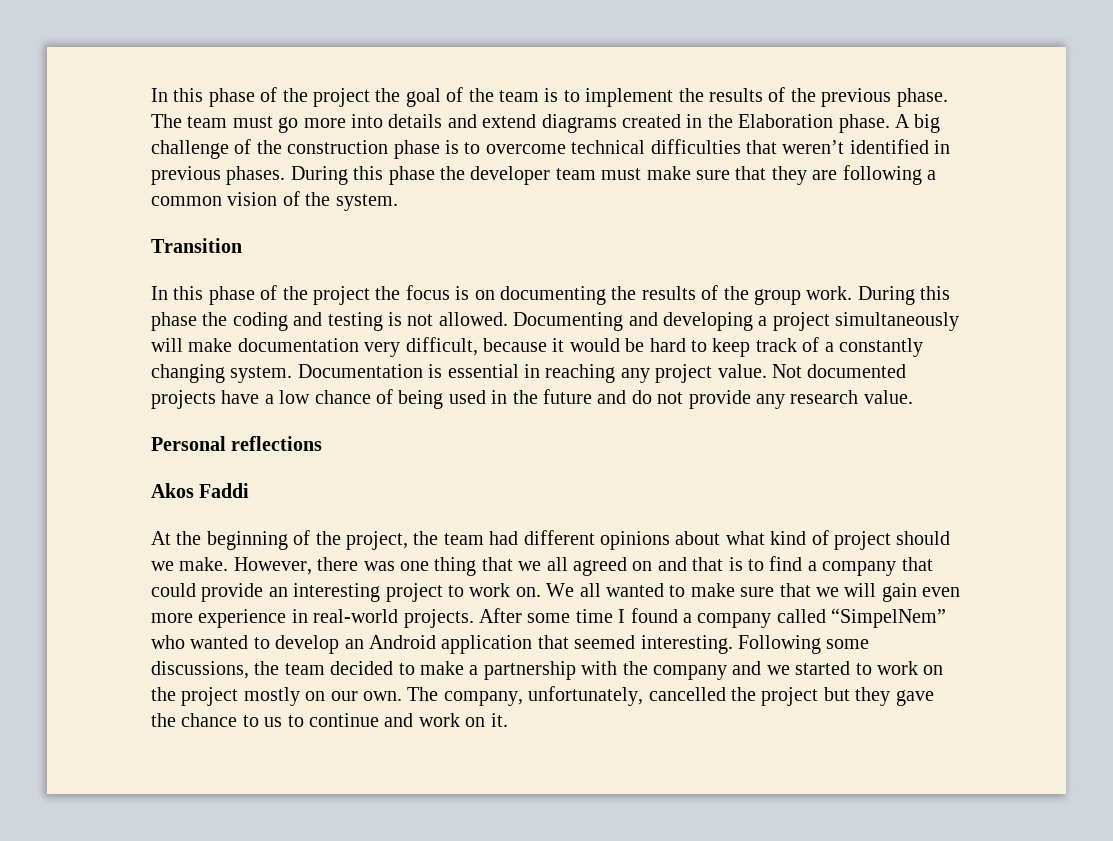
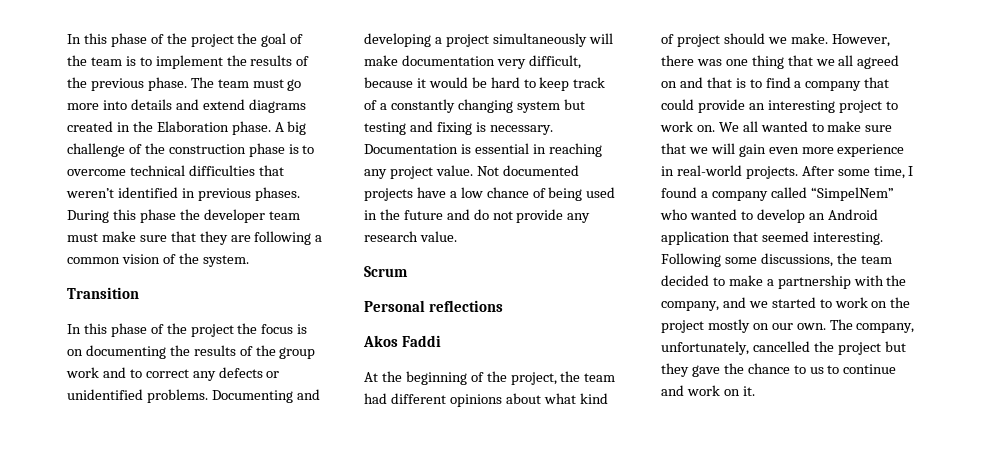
- In this phase of the project the focus is on documenting the results of the group work. During this phase the coding and testing is not allowed.
+ In this phase of the project the focus is on documenting the results of the group work and to correct any defects or unidentified problems.
- Documenting and developing a project simultaneously will make documentation very difficult, because it would be hard to keep track of a constantly changing system.
+ Documenting and developing a project simultaneously will make documentation very difficult, because it would be hard to keep track of a constantly changing system but testing and fixing is necessary.
+ Scrum
- After some time I found a company called “SimpelNem” who wanted to develop an Android application that seemed interesting.
+ After some time, I found a company called “SimpelNem” who wanted to develop an Android application that seemed interesting.
- Following some discussions, the team decided to make a partnership with the company and we started to work on the project mostly on our own.
+ Following some discussions, the team decided to make a partnership with the company, and we started to work on the project mostly on our own.

